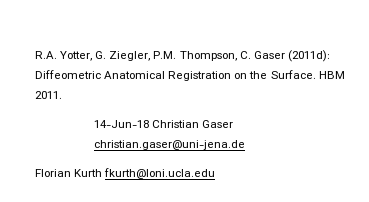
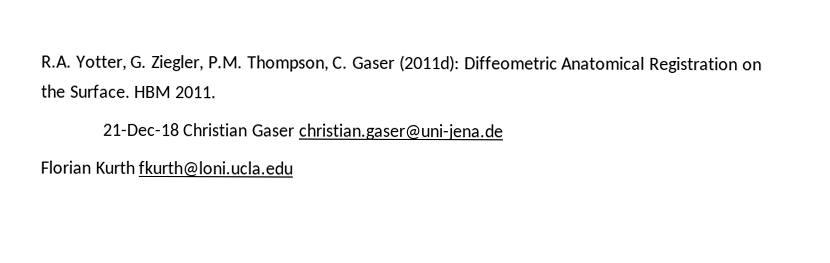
- 14-Jun-18 Christian Gaser christian.gaser@uni-jena.de
+ 21-Dec-18 Christian Gaser christian.gaser@uni-jena.de

